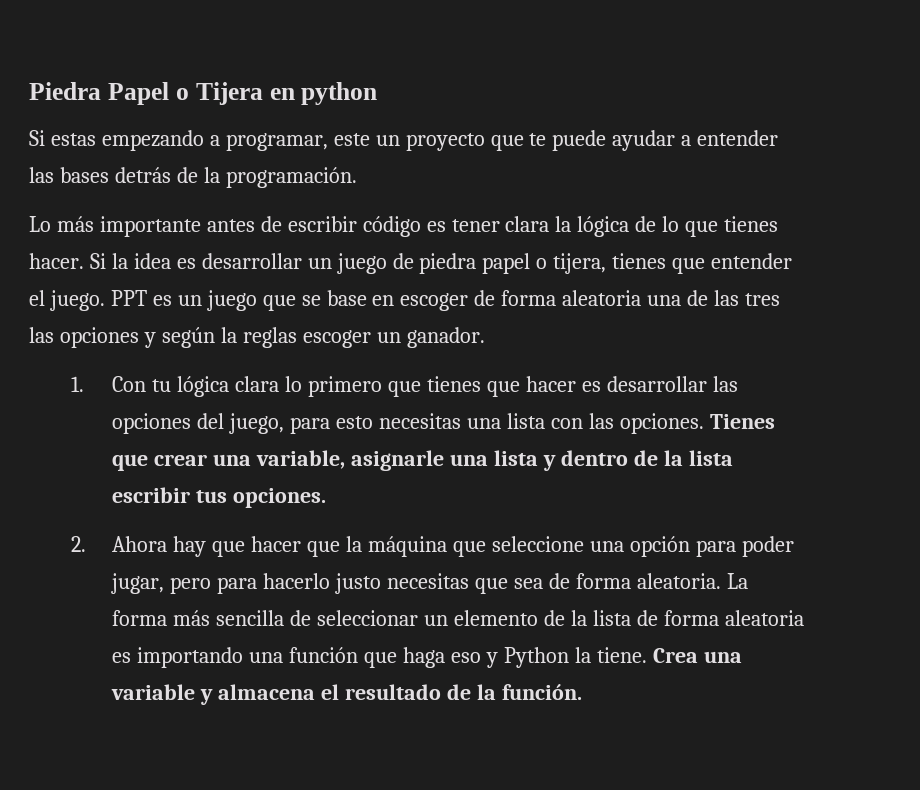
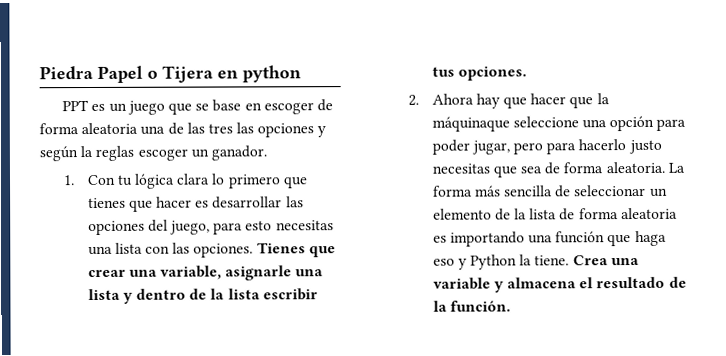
- Si estas empezando a programar, este un proyecto que te puede ayudar a entender las bases detrás de la programación.
- Lo más importante antes de escribir código es tener clara la lógica de lo que tienes hacer. Si la idea es desarrollar un juego de piedra papel o tijera, tienes que entender el juego.
- 2. Ahora hay que hacer que la máquina que seleccione una opción para poder jugar, pero para hacerlo justo necesitas que sea de forma aleatoria.
+ 2. Ahora hay que hacer que la máquinaque seleccione una opción para poder jugar, pero para hacerlo justo necesitas que sea de forma aleatoria.

